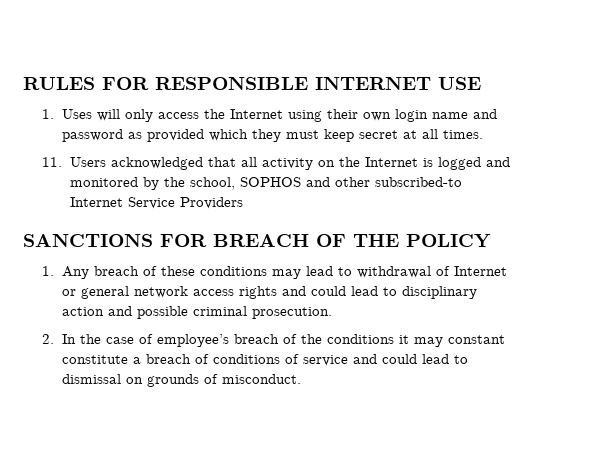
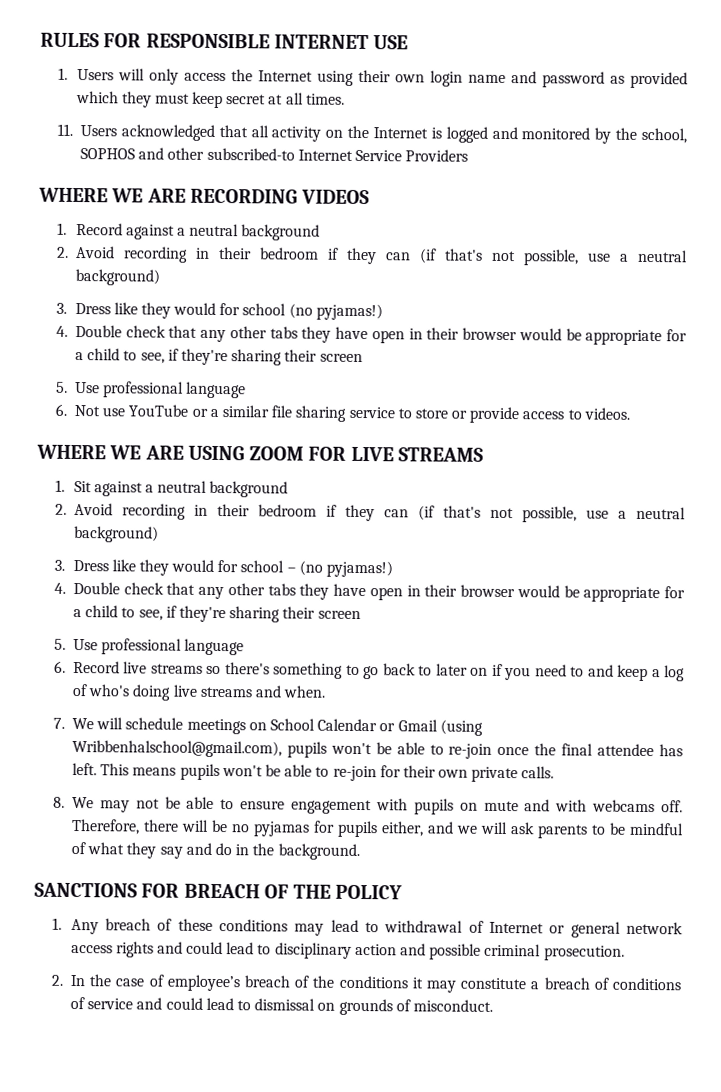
- 1. Uses will only access the Internet using their own login name and password as provided which they must keep secret at all times.
+ 1. Users will only access the Internet using their own login name and password as provided which they must keep secret at all times.
+ WHERE WE ARE RECORDING VIDEOS
+ 1. Record against a neutral background
+ 2. Avoid recording in their bedroom if they can (if that's not possible, use a neutral background)
+ 3. Dress like they would for school (no pyjamas!)
+ 4. Double check that any other tabs they have open in their browser would be appropriate for a child to see, if they're sharing their screen
+ 5. Use professional language
+ 6. Not use YouTube or a similar file sharing service to store or provide access to videos.
+ WHERE WE ARE USING ZOOM FOR LIVE STREAMS
+ 1. Sit against a neutral background
+ 2. Avoid recording in their bedroom if they can (if that's not possible, use a neutral background)
+ 3. Dress like they would for school – (no pyjamas!)
+ 4. Double check that any other tabs they have open in their browser would be appropriate for a child to see, if they're sharing their screen
+ 5. Use professional language
+ 6. Record live streams so there's something to go back to later on if you need to and keep a log of who's doing live streams and when.
+ 7. We will schedule meetings on School Calendar or Gmail (using Wribbenhalschool@gmail.com), pupils won't be able to re-join once the final attendee has left. This means pupils won't be able to re-join for their own private calls.
+ 8. We may not be able to ensure engagement with pupils on mute and with webcams off. Therefore, there will be no pyjamas for pupils either, and we will ask parents to be mindful of what they say and do in the background.
- 2. In the case of employee’s breach of the conditions it may constant constitute a breach of conditions of service and could lead to dismissal on grounds of misconduct.
+ 2. In the case of employee’s breach of the conditions it may constitute a breach of conditions of service and could lead to dismissal on grounds of misconduct.

